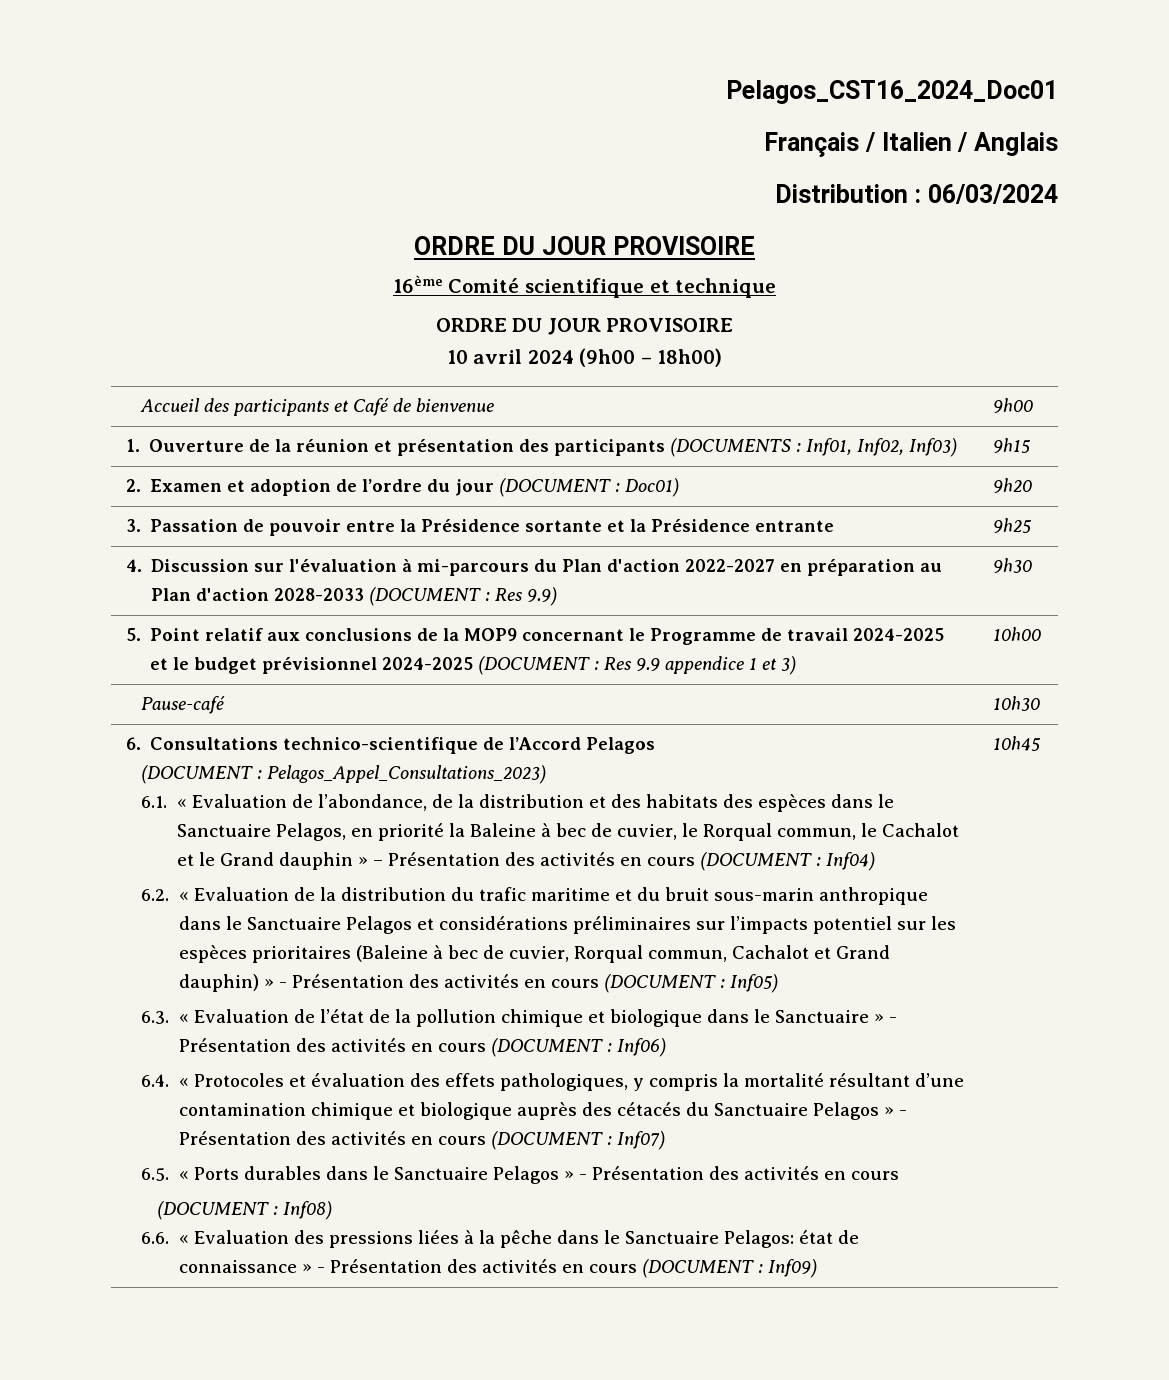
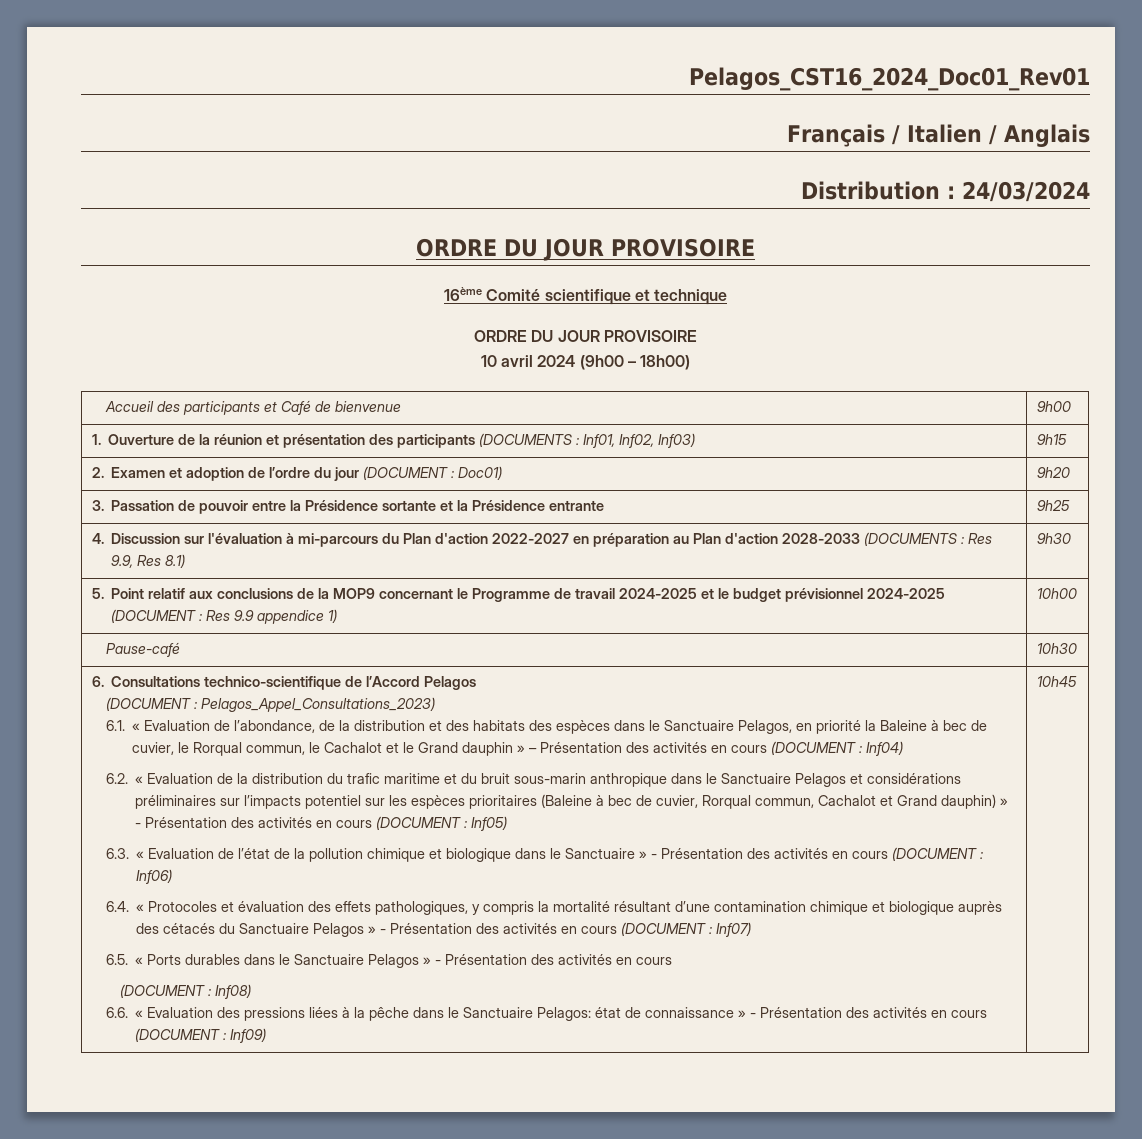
- Pelagos_CST16_2024_Doc01
+ Pelagos_CST16_2024_Doc01_Rev01
- Distribution : 06/03/2024
+ Distribution : 24/03/2024
- 4. Discussion sur l'évaluation à mi-parcours du Plan d'action 2022-2027 en préparation au Plan d'action 2028-2033 (DOCUMENT : Res 9.9) | 9h30
+ 4. Discussion sur l'évaluation à mi-parcours du Plan d'action 2022-2027 en préparation au Plan d'action 2028-2033 (DOCUMENTS : Res 9.9, Res 8.1) | 9h30
- 5. Point relatif aux conclusions de la MOP9 concernant le Programme de travail 2024-2025 et le budget prévisionnel 2024-2025 (DOCUMENT : Res 9.9 appendice 1 et 3) | 10h00
+ 5. Point relatif aux conclusions de la MOP9 concernant le Programme de travail 2024-2025 et le budget prévisionnel 2024-2025 (DOCUMENT : Res 9.9 appendice 1) | 10h00

